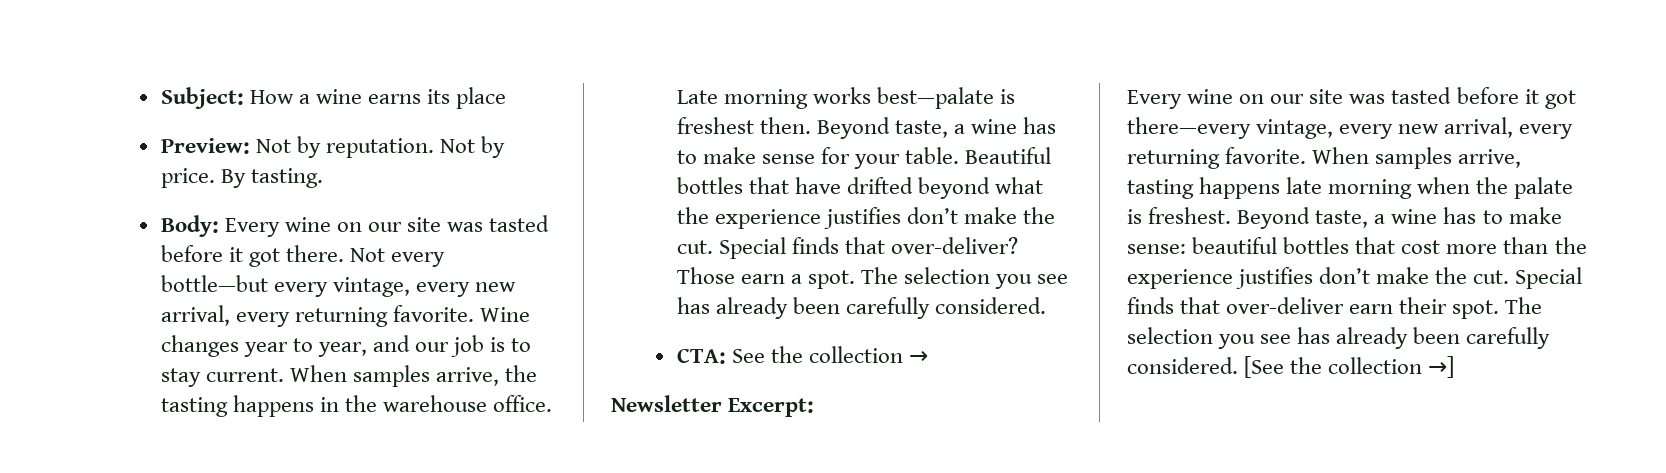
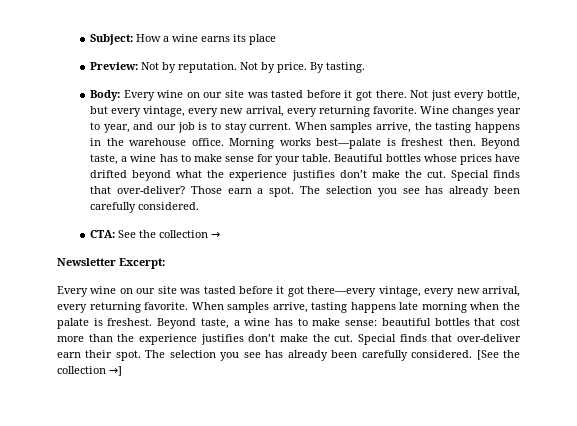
- Not every bottle—but every vintage, every new arrival, every returning favorite.
+ Not just every bottle, but every vintage, every new arrival, every returning favorite.
- Late morning works best—palate is freshest then.
+ Morning works best—palate is freshest then.
- Beautiful bottles that have drifted beyond what the experience justifies don’t make the cut.
+ Beautiful bottles whose prices have drifted beyond what the experience justifies don’t make the cut.

